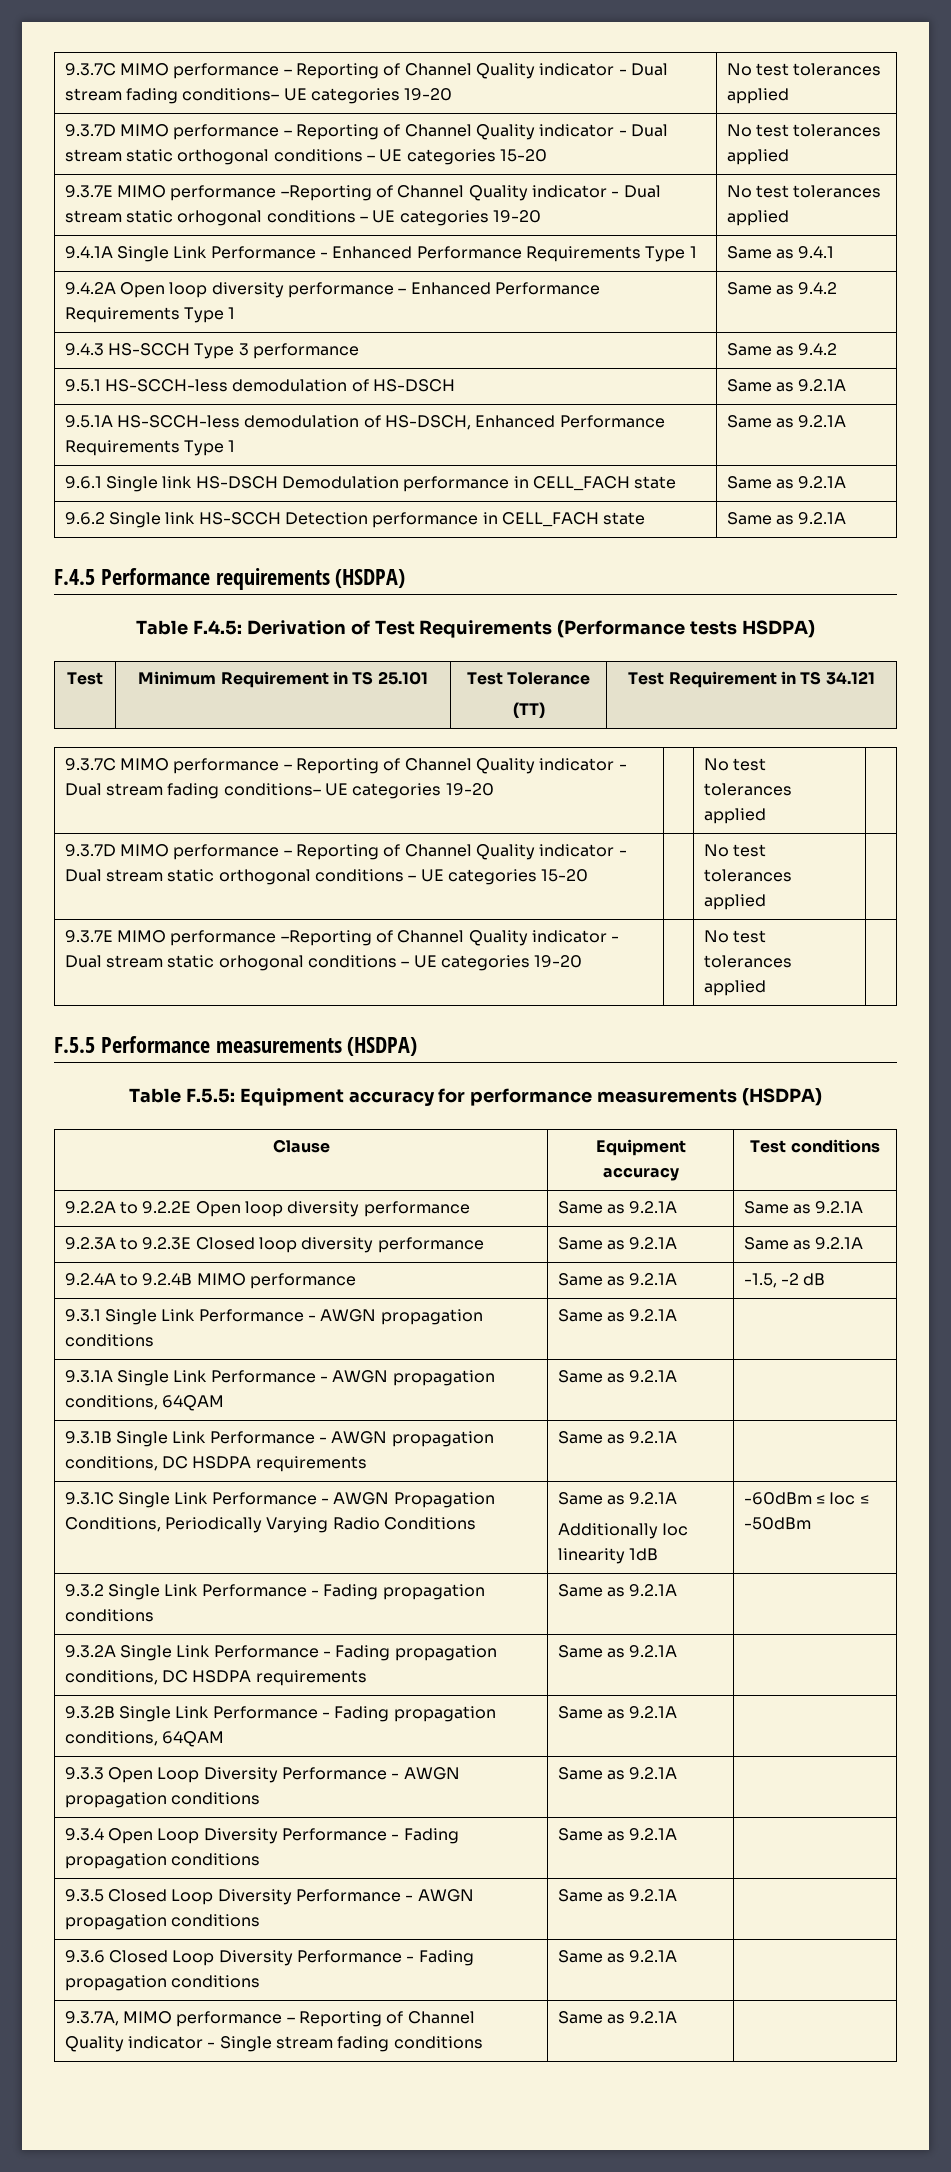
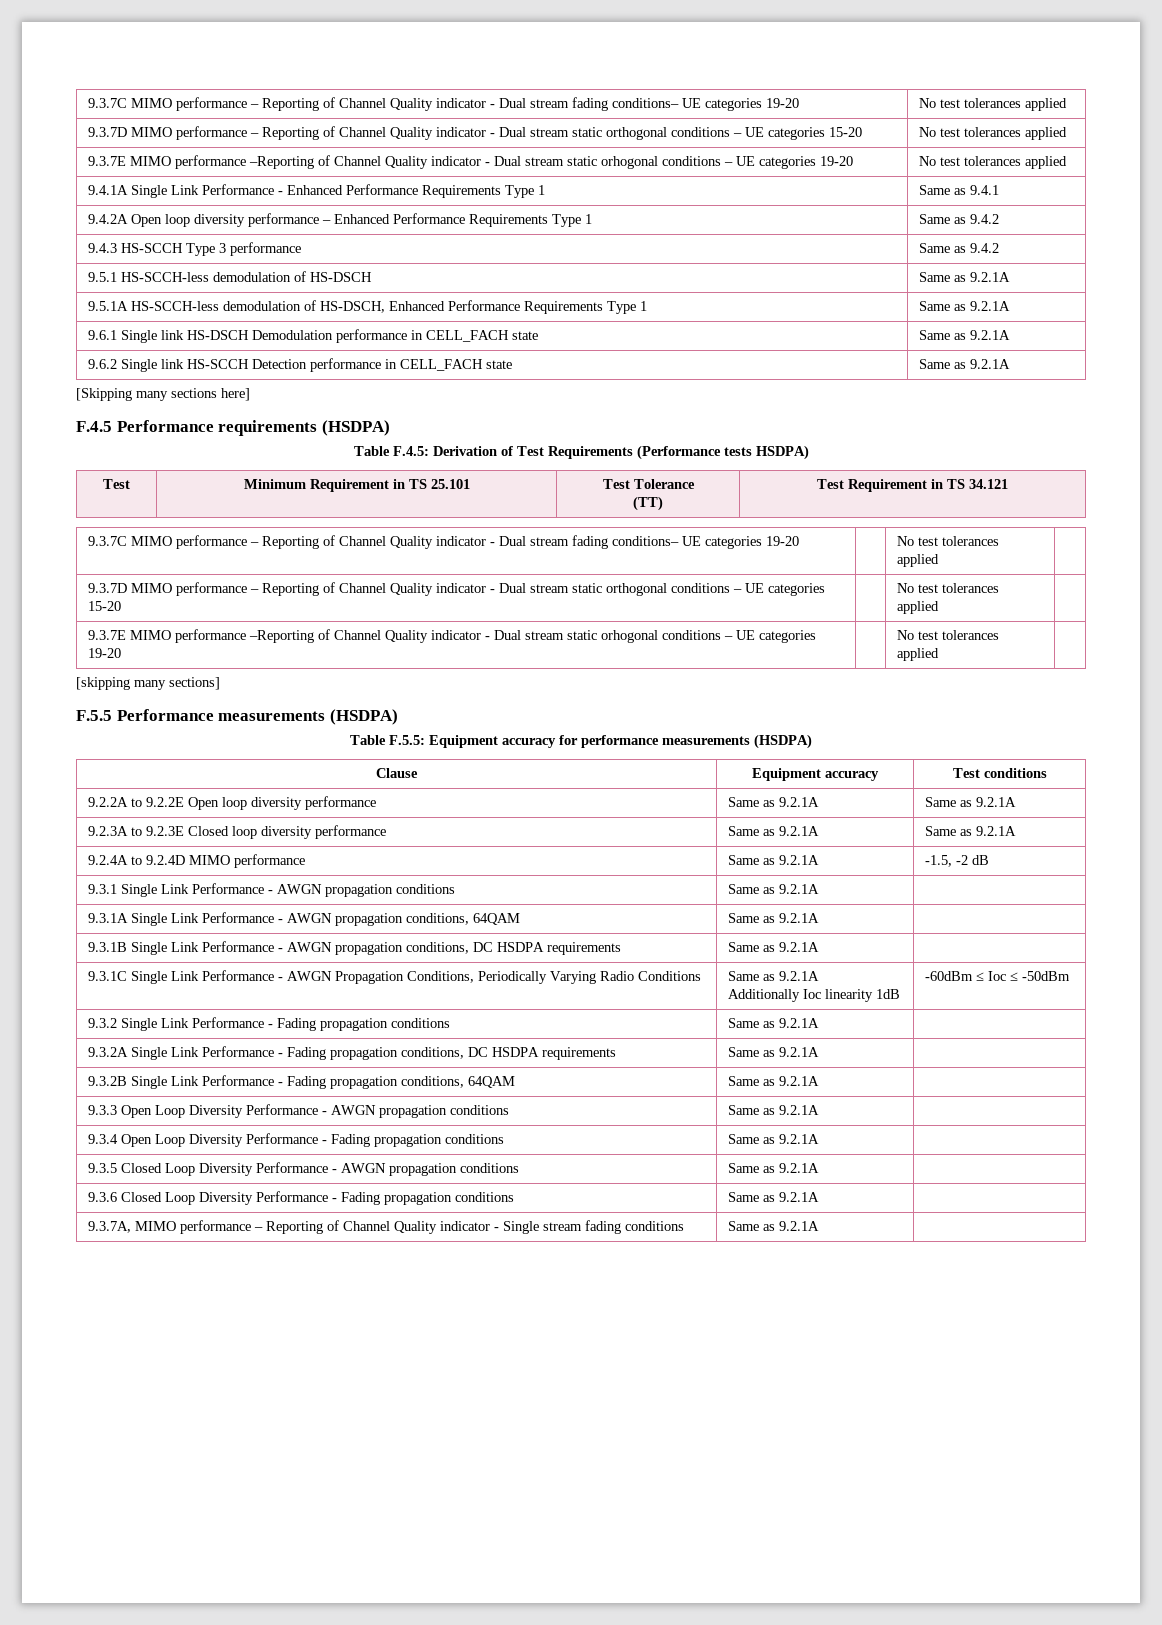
+ [Skipping many sections here]
+ [skipping many sections]
- 9.2.4A to 9.2.4B MIMO performance | Same as 9.2.1A | -1.5, -2 dB
+ 9.2.4A to 9.2.4D MIMO performance | Same as 9.2.1A | -1.5, -2 dB

